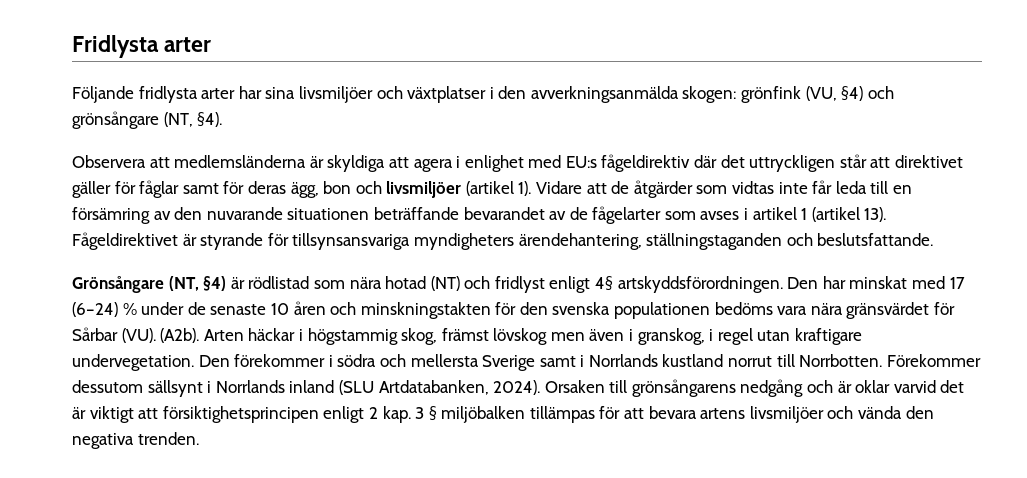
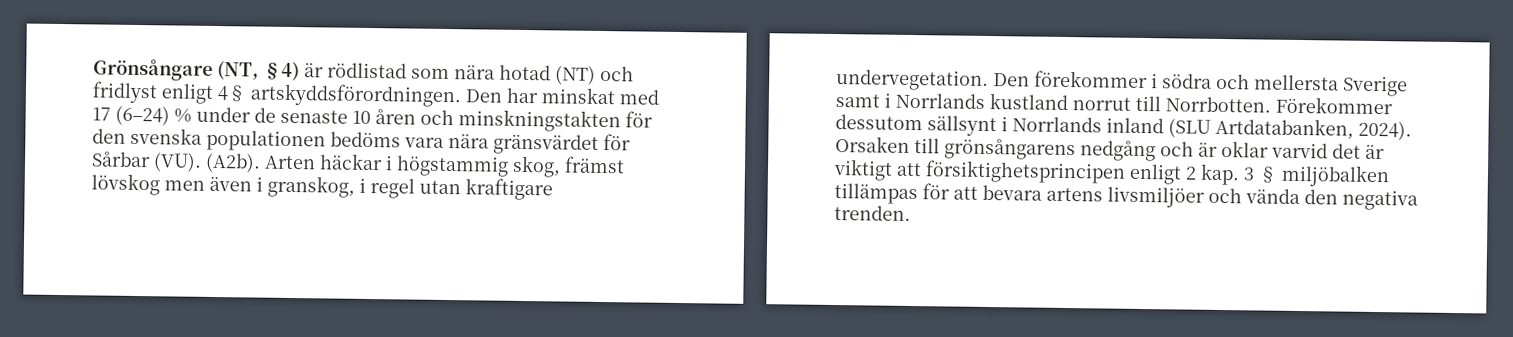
- Fridlysta arter
- Följande fridlysta arter har sina livsmiljöer och växtplatser i den avverkningsanmälda skogen: grönfink (VU, §4) och grönsångare (NT, §4).
- Observera att medlemsländerna är skyldiga att agera i enlighet med EU:s fågeldirektiv där det uttryckligen står att direktivet gäller för fåglar samt för deras ägg, bon och livsmiljöer (artikel 1). Vidare att de åtgärder som vidtas inte får leda till en försämring av den nuvarande situationen beträffande bevarandet av de fågelarter som avses i artikel 1 (artikel 13). Fågeldirektivet är styrande för tillsynsansvariga myndigheters ärendehantering, ställningstaganden och beslutsfattande.

